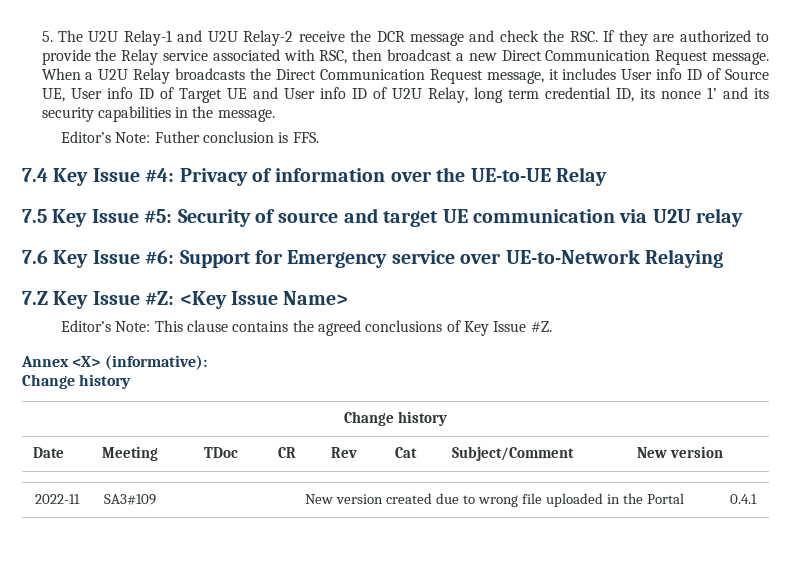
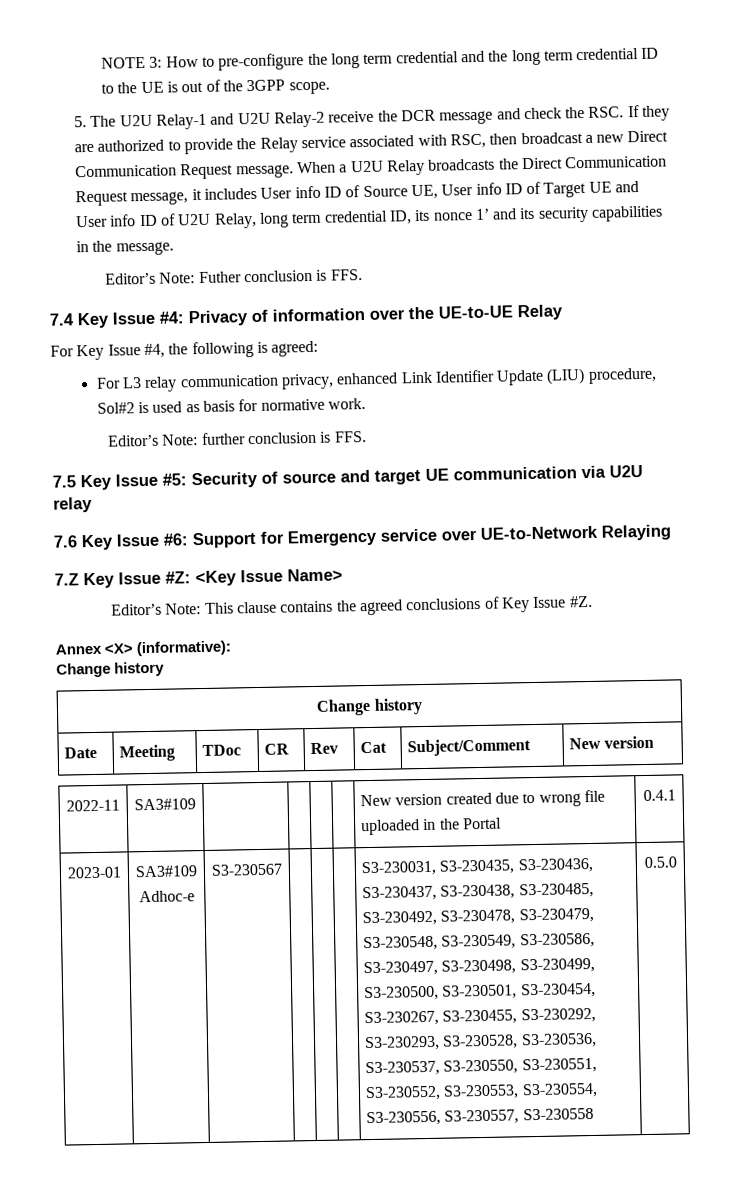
+ NOTE 3: How to pre-configure the long term credential and the long term credential ID to the UE is out of the 3GPP scope.
+ For Key Issue #4, the following is agreed:
+ For L3 relay communication privacy, enhanced Link Identifier Update (LIU) procedure, Sol#2 is used as basis for normative work.
+ Editor’s Note: further conclusion is FFS.
+ 2023-01 | SA3#109 Adhoc-e | S3-230567 | | | | S3-230031, S3-230435, S3-230436, S3-230437, S3-230438, S3-230485, S3-230492, S3-230478, S3-230479, S3-230548, S3-230549, S3-230586, S3-230497, S3-230498, S3-230499, S3-230500, S3-230501, S3-230454, S3-230267, S3-230455, S3-230292, S3-230293, S3-230528, S3-230536, S3-230537, S3-230550, S3-230551, S3-230552, S3-230553, S3-230554, S3-230556, S3-230557, S3-230558 | 0.5.0

